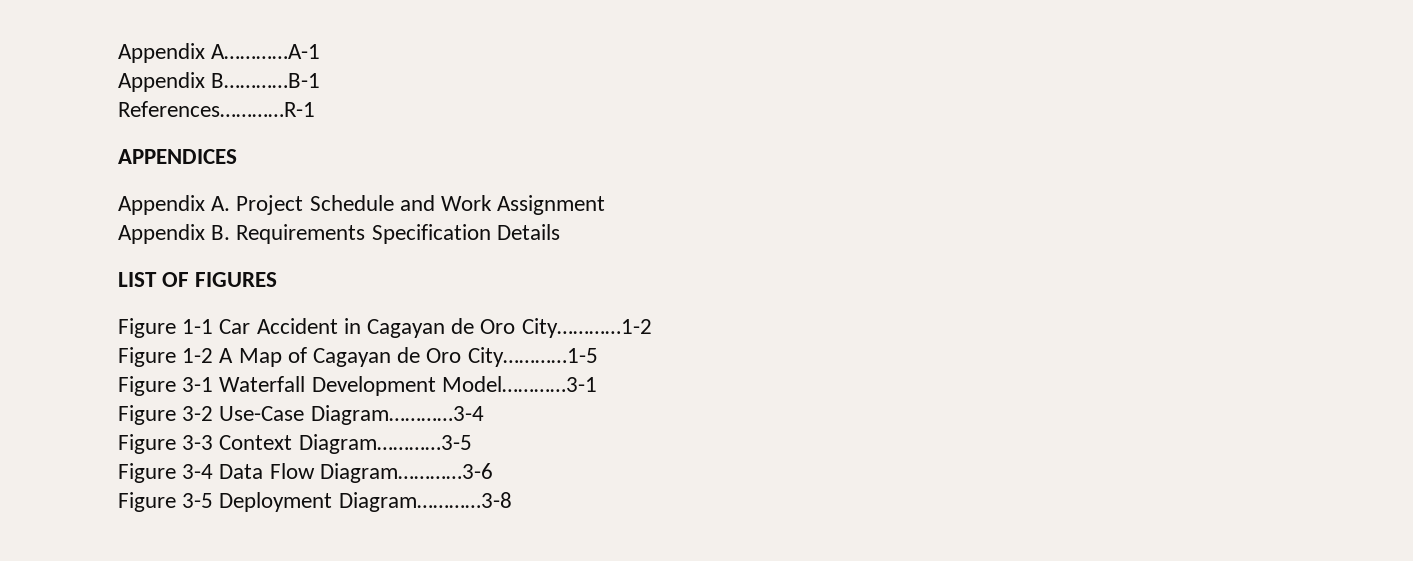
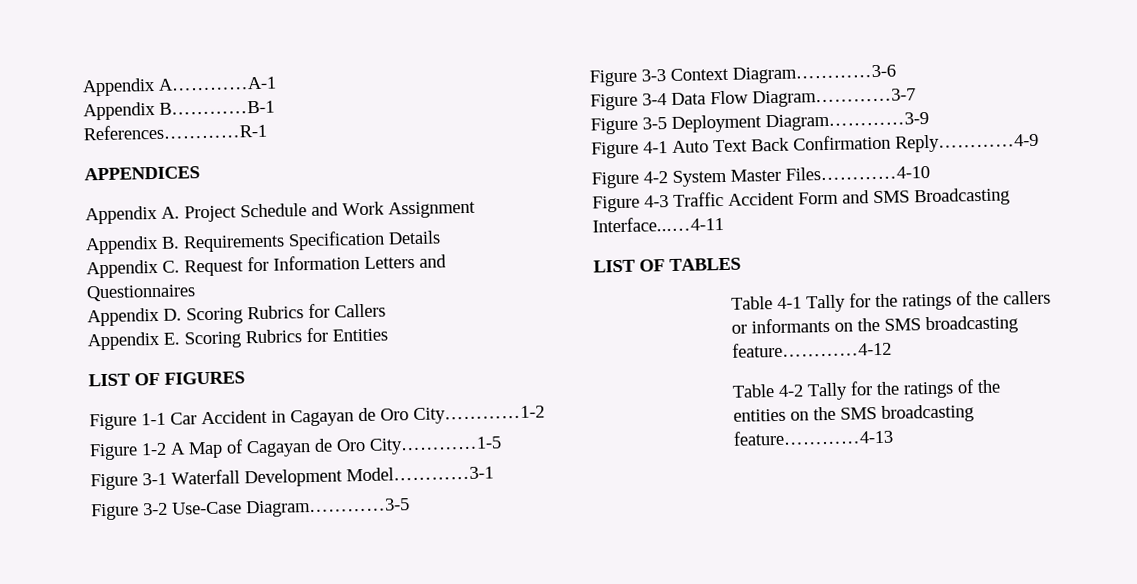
+ Appendix C. Request for Information Letters and Questionnaires
+ Appendix D. Scoring Rubrics for Callers
+ Appendix E. Scoring Rubrics for Entities
- Figure 3-2 Use-Case Diagram…………3-4
+ Figure 3-2 Use-Case Diagram…………3-5
- Figure 3-3 Context Diagram…………3-5
+ Figure 3-3 Context Diagram…………3-6
- Figure 3-4 Data Flow Diagram…………3-6
+ Figure 3-4 Data Flow Diagram…………3-7
- Figure 3-5 Deployment Diagram…………3-8
+ Figure 3-5 Deployment Diagram…………3-9
+ Figure 4-1 Auto Text Back Confirmation Reply…………4-9
+ Figure 4-2 System Master Files…………4-10
+ Figure 4-3 Traffic Accident Form and SMS Broadcasting Interface...…4-11
+ LIST OF TABLES
+ Table 4-1 Tally for the ratings of the callers or informants on the SMS broadcasting feature…………4-12
+ Table 4-2 Tally for the ratings of the entities on the SMS broadcasting feature…………4-13

